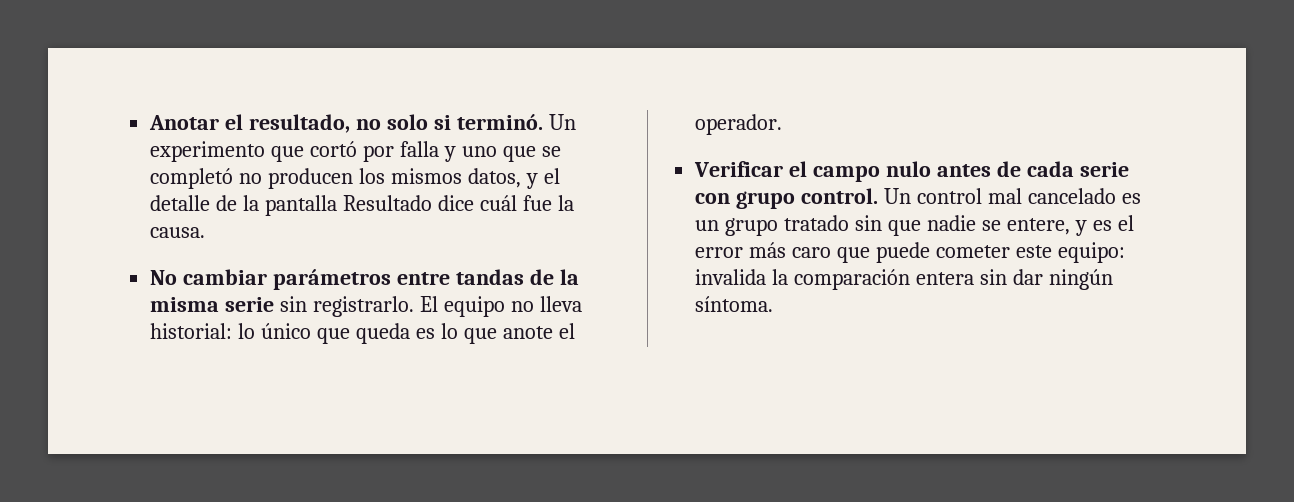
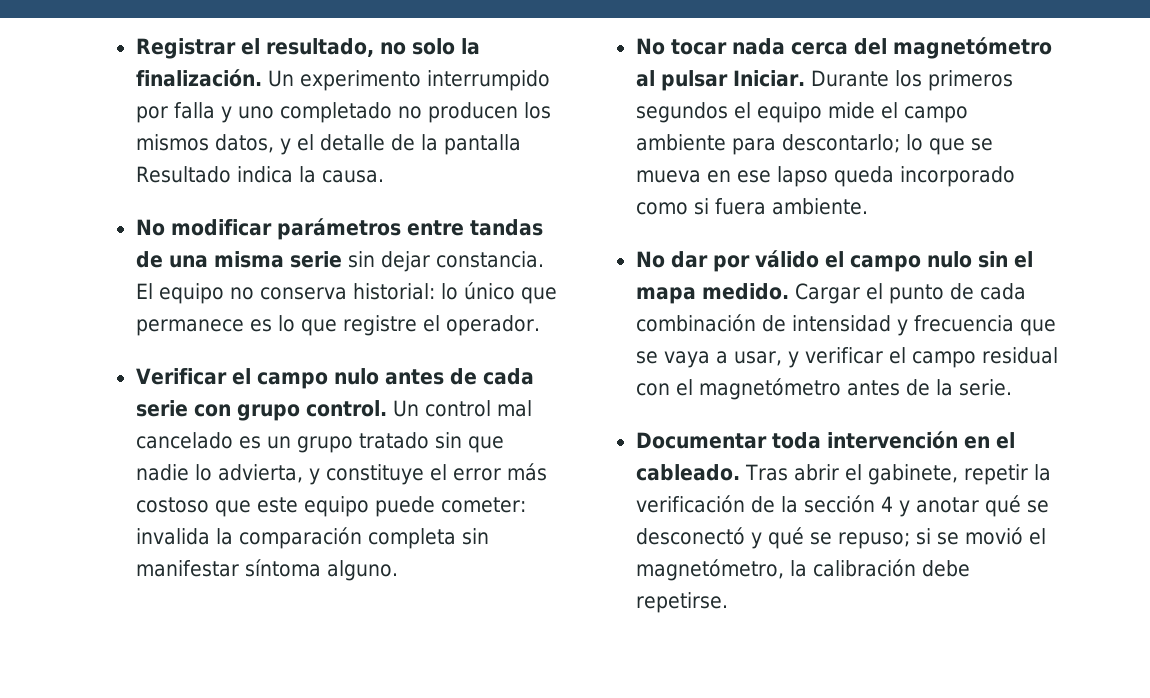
- Anotar el resultado, no solo si terminó. Un experimento que cortó por falla y uno que se completó no producen los mismos datos, y el detalle de la pantalla Resultado dice cuál fue la causa.
+ Registrar el resultado, no solo la finalización. Un experimento interrumpido por falla y uno completado no producen los mismos datos, y el detalle de la pantalla Resultado indica la causa.
- No cambiar parámetros entre tandas de la misma serie sin registrarlo.
+ No modificar parámetros entre tandas de una misma serie sin dejar constancia.
- El equipo no lleva historial: lo único que queda es lo que anote el operador.
+ El equipo no conserva historial: lo único que permanece es lo que registre el operador.
- Un control mal cancelado es un grupo tratado sin que nadie se entere, y es el error más caro que puede cometer este equipo: invalida la comparación entera sin dar ningún síntoma.
+ Un control mal cancelado es un grupo tratado sin que nadie lo advierta, y constituye el error más costoso que este equipo puede cometer: invalida la comparación completa sin manifestar síntoma alguno.
+ No tocar nada cerca del magnetómetro al pulsar Iniciar. Durante los primeros segundos el equipo mide el campo ambiente para descontarlo; lo que se mueva en ese lapso queda incorporado como si fuera ambiente.
+ No dar por válido el campo nulo sin el mapa medido. Cargar el punto de cada combinación de intensidad y frecuencia que se vaya a usar, y verificar el campo residual con el magnetómetro antes de la serie.
+ Documentar toda intervención en el cableado. Tras abrir el gabinete, repetir la verificación de la sección 4 y anotar qué se desconectó y qué se repuso; si se movió el magnetómetro, la calibración debe repetirse.

